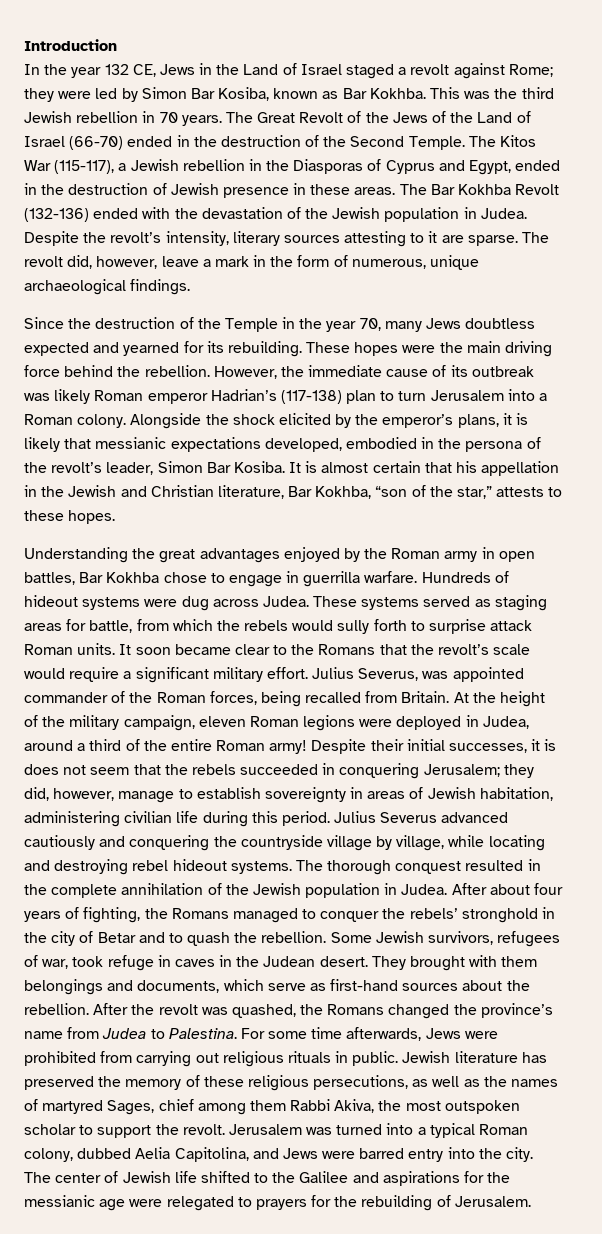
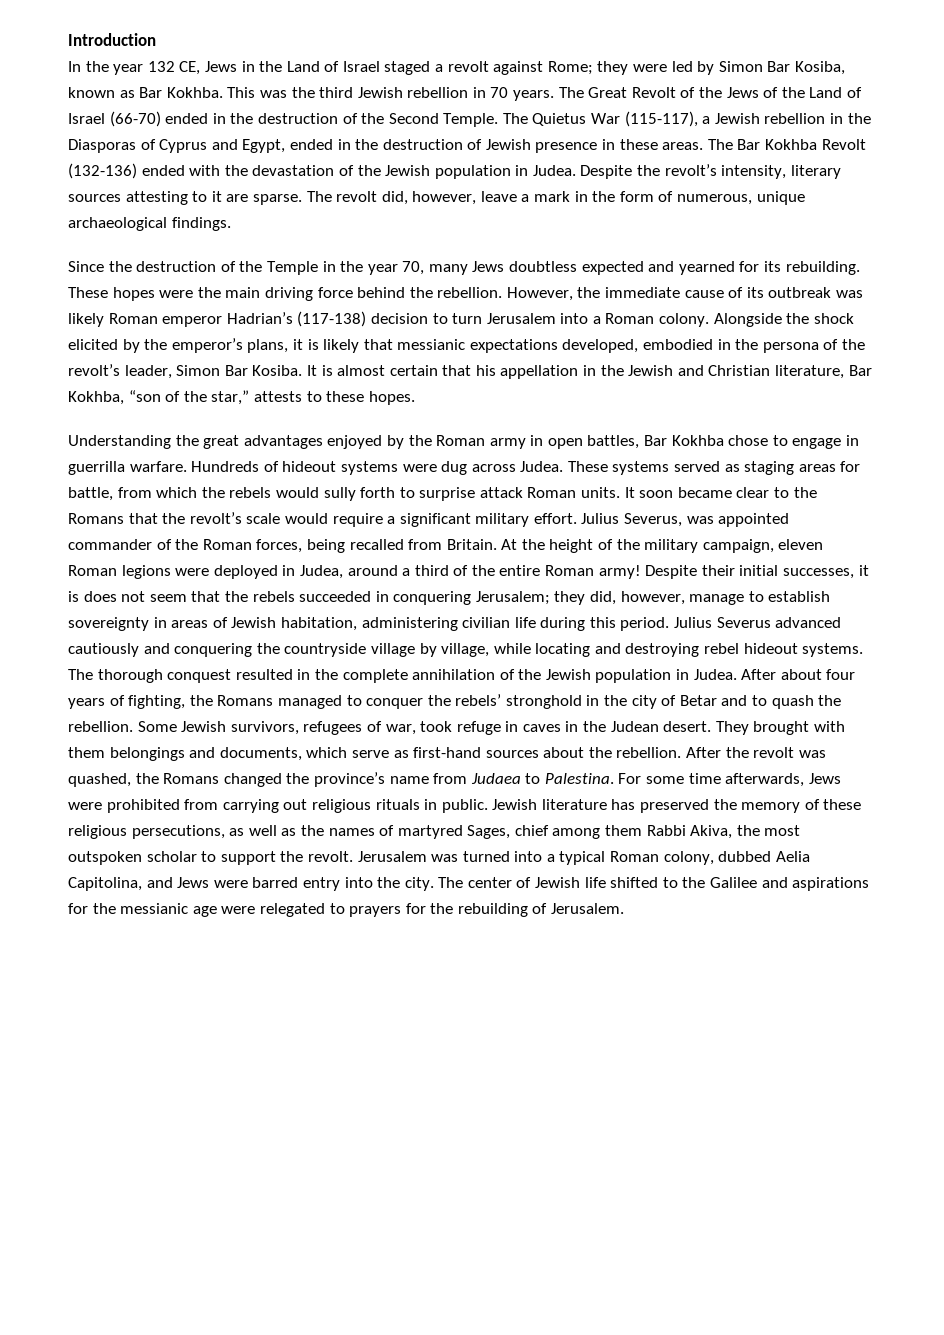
- The Kitos War (115-117), a Jewish rebellion in the Diasporas of Cyprus and Egypt, ended in the destruction of Jewish presence in these areas.
+ The Quietus War (115-117), a Jewish rebellion in the Diasporas of Cyprus and Egypt, ended in the destruction of Jewish presence in these areas.
- However, the immediate cause of its outbreak was likely Roman emperor Hadrian’s (117-138) plan to turn Jerusalem into a Roman colony.
+ However, the immediate cause of its outbreak was likely Roman emperor Hadrian’s (117-138) decision to turn Jerusalem into a Roman colony.
- After the revolt was quashed, the Romans changed the province’s name from Judea to Palestina.
+ After the revolt was quashed, the Romans changed the province’s name from Judaea to Palestina.

